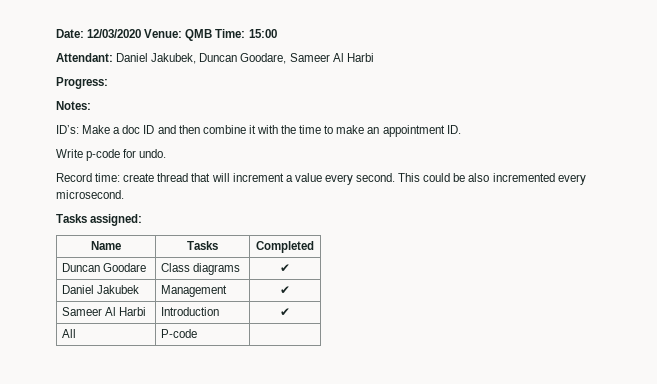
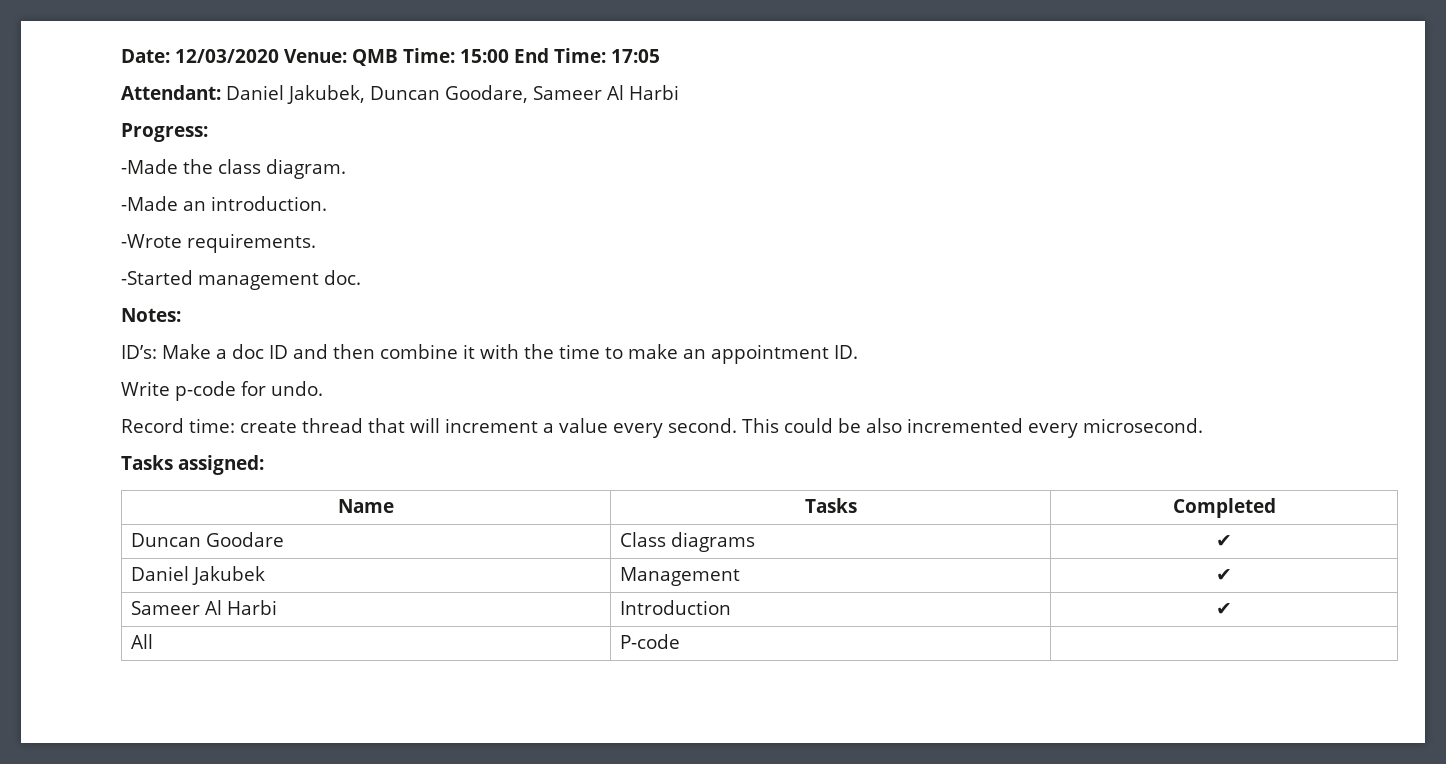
- Date: 12/03/2020 Venue: QMB Time: 15:00
+ Date: 12/03/2020 Venue: QMB Time: 15:00 End Time: 17:05
+ -Made the class diagram.
+ -Made an introduction.
+ -Wrote requirements.
+ -Started management doc.

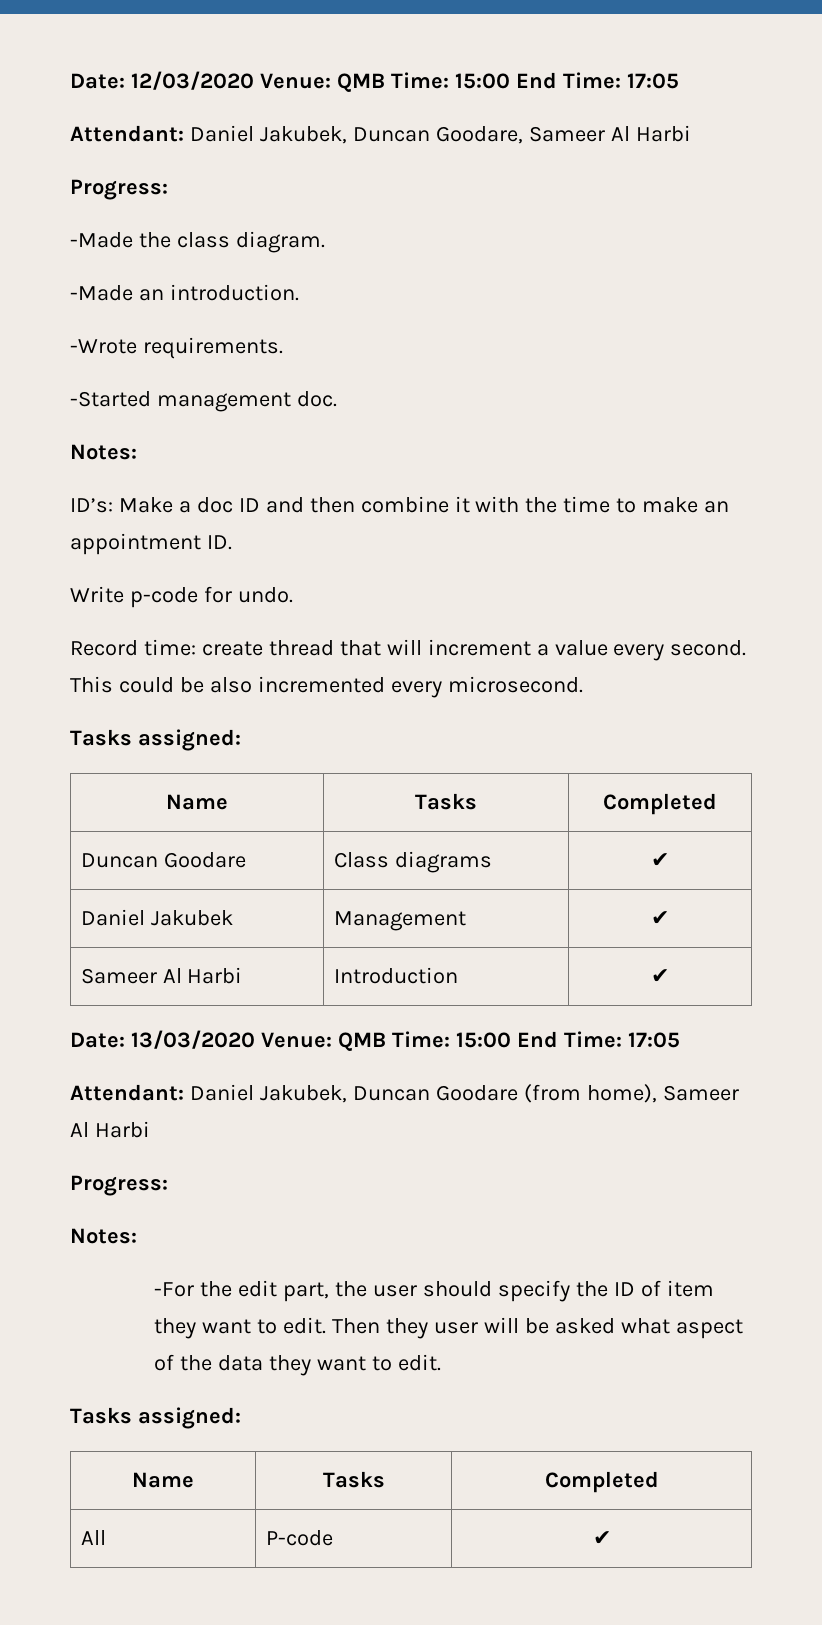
+ Date: 13/03/2020 Venue: QMB Time: 15:00 End Time: 17:05
+ Attendant: Daniel Jakubek, Duncan Goodare (from home), Sameer Al Harbi
+ Progress:
+ Notes:
+ -For the edit part, the user should specify the ID of item they want to edit. Then they user will be asked what aspect of the data they want to edit.
+ Tasks assigned:
+ Name | Tasks | Completed
- All | P-code |
+ All | P-code | ✔

